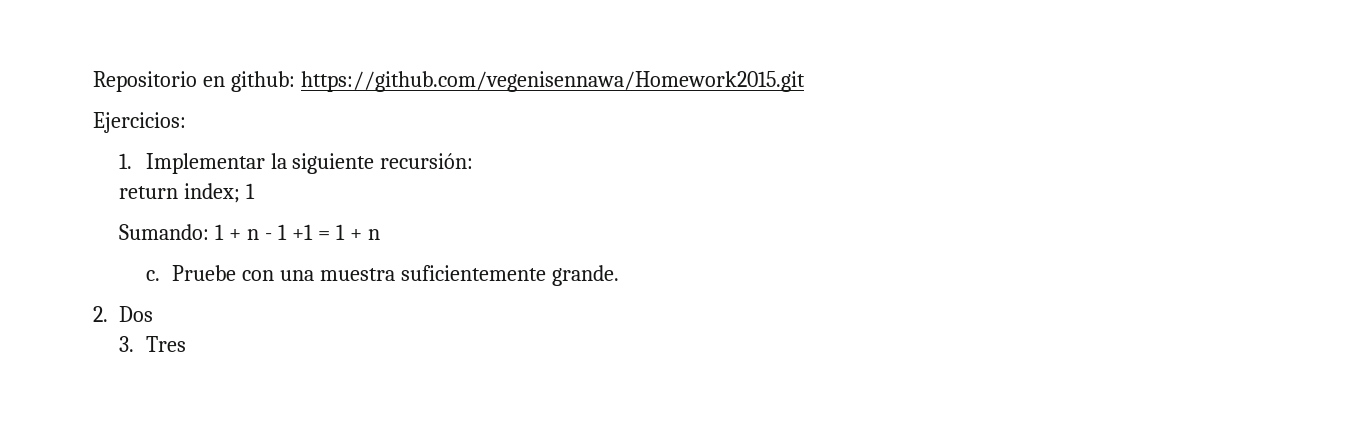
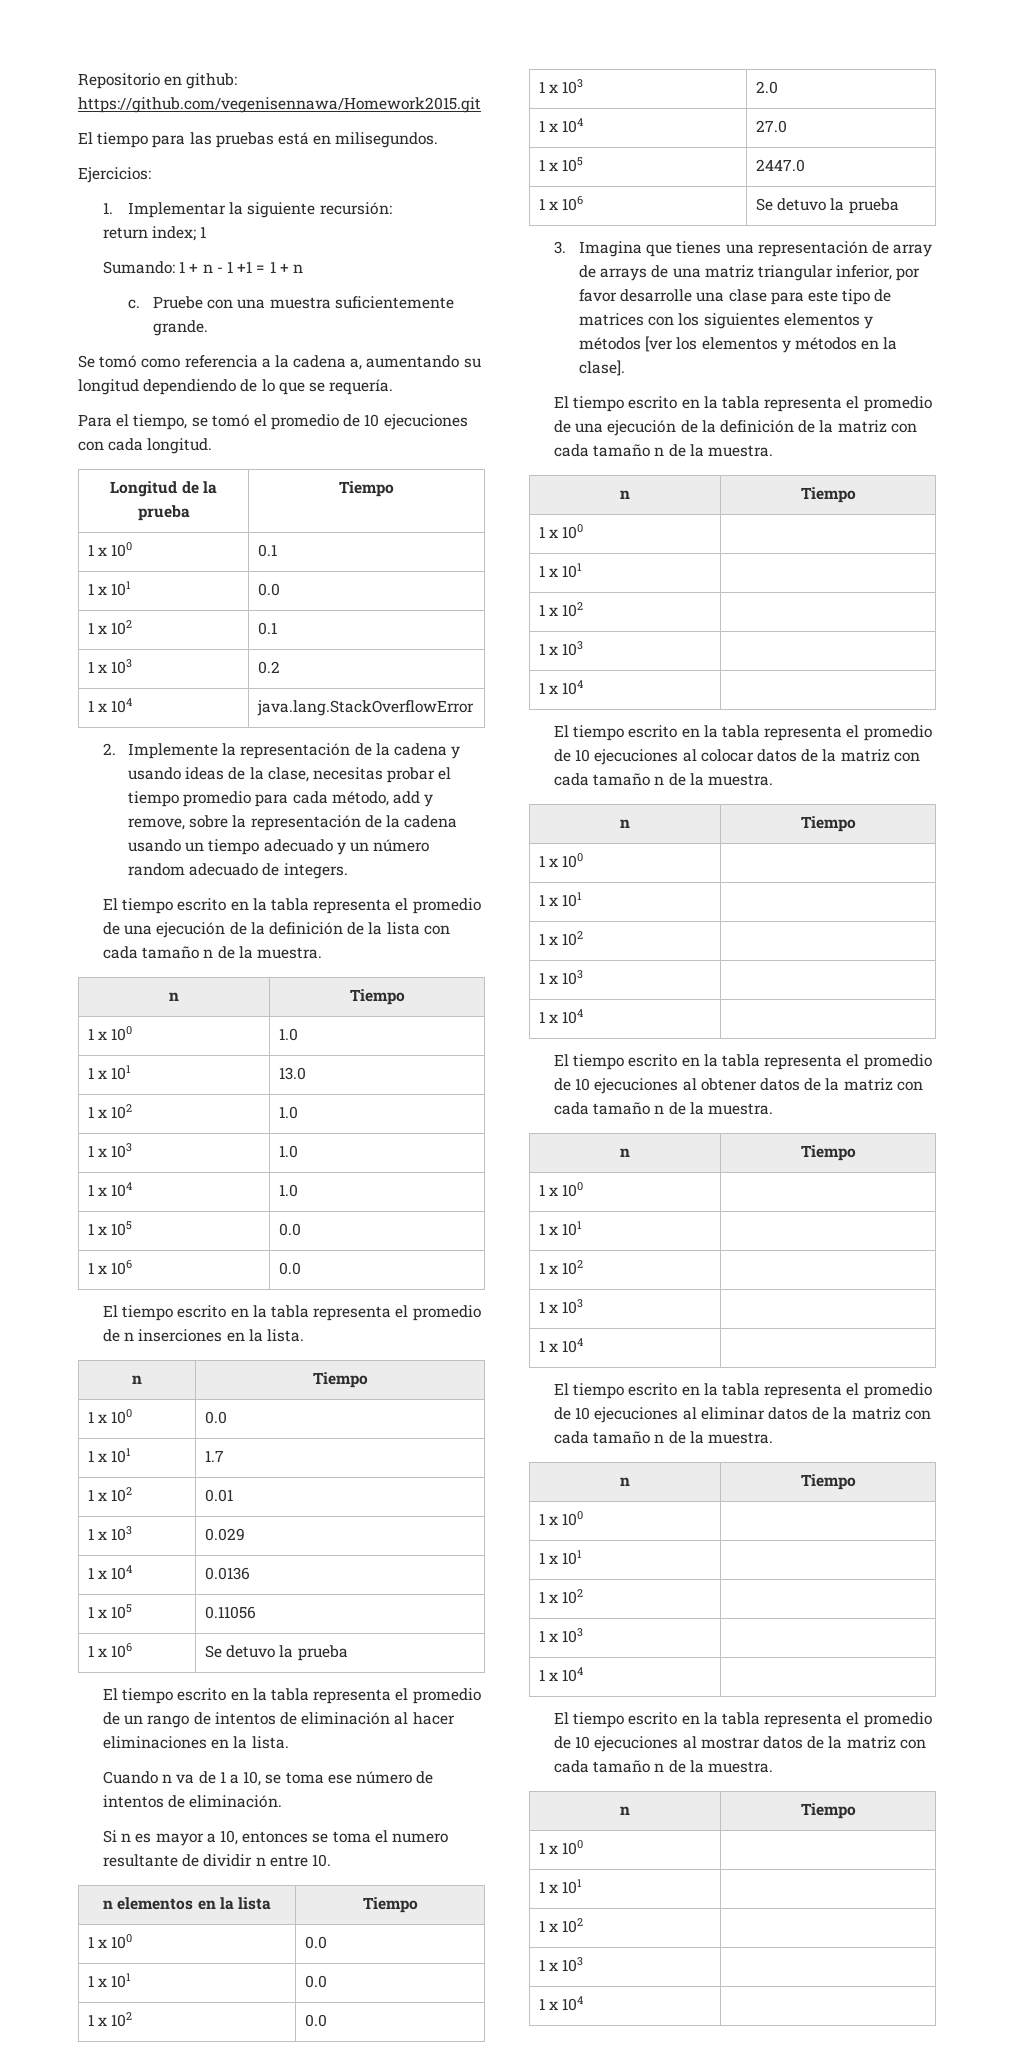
+ El tiempo para las pruebas está en milisegundos.
- 2. Dos
- 3. Tres
+ Se tomó como referencia a la cadena a, aumentando su longitud dependiendo de lo que se requería.
+ Para el tiempo, se tomó el promedio de 10 ejecuciones con cada longitud.
+ Longitud de la prueba | Tiempo
+ 1 x 100 | 0.1
+ 1 x 101 | 0.0
+ 1 x 102 | 0.1
+ 1 x 103 | 0.2
+ 1 x 104 | java.lang.StackOverflowError
+ 2. Implemente la representación de la cadena y usando ideas de la clase, necesitas probar el tiempo promedio para cada método, add y remove, sobre la representación de la cadena usando un tiempo adecuado y un número random adecuado de integers.
+ El tiempo escrito en la tabla representa el promedio de una ejecución de la definición de la lista con cada tamaño n de la muestra.
+ n | Tiempo
+ 1 x 100 | 1.0
+ 1 x 101 | 13.0
+ 1 x 102 | 1.0
+ 1 x 103 | 1.0
+ 1 x 104 | 1.0
+ 1 x 105 | 0.0
+ 1 x 106 | 0.0
+ El tiempo escrito en la tabla representa el promedio de n inserciones en la lista.
+ n | Tiempo
+ 1 x 100 | 0.0
+ 1 x 101 | 1.7
+ 1 x 102 | 0.01
+ 1 x 103 | 0.029
+ 1 x 104 | 0.0136
+ 1 x 105 | 0.11056
+ 1 x 106 | Se detuvo la prueba
+ El tiempo escrito en la tabla representa el promedio de un rango de intentos de eliminación al hacer eliminaciones en la lista.
+ Cuando n va de 1 a 10, se toma ese número de intentos de eliminación.
+ Si n es mayor a 10, entonces se toma el numero resultante de dividir n entre 10.
+ n elementos en la lista | Tiempo
+ 1 x 100 | 0.0
+ 1 x 101 | 0.0
+ 1 x 102 | 0.0
+ 1 x 103 | 2.0
+ 1 x 104 | 27.0
+ 1 x 105 | 2447.0
+ 1 x 106 | Se detuvo la prueba
+ 3. Imagina que tienes una representación de array de arrays de una matriz triangular inferior, por favor desarrolle una clase para este tipo de matrices con los siguientes elementos y métodos [ver los elementos y métodos en la clase].
+ El tiempo escrito en la tabla representa el promedio de una ejecución de la definición de la matriz con cada tamaño n de la muestra.
+ n | Tiempo
+ 1 x 100 |
+ 1 x 101 |
+ 1 x 102 |
+ 1 x 103 |
+ 1 x 104 |
+ El tiempo escrito en la tabla representa el promedio de 10 ejecuciones al colocar datos de la matriz con cada tamaño n de la muestra.
+ n | Tiempo
+ 1 x 100 |
+ 1 x 101 |
+ 1 x 102 |
+ 1 x 103 |
+ 1 x 104 |
+ El tiempo escrito en la tabla representa el promedio de 10 ejecuciones al obtener datos de la matriz con cada tamaño n de la muestra.
+ n | Tiempo
+ 1 x 100 |
+ 1 x 101 |
+ 1 x 102 |
+ 1 x 103 |
+ 1 x 104 |
+ El tiempo escrito en la tabla representa el promedio de 10 ejecuciones al eliminar datos de la matriz con cada tamaño n de la muestra.
+ n | Tiempo
+ 1 x 100 |
+ 1 x 101 |
+ 1 x 102 |
+ 1 x 103 |
+ 1 x 104 |
+ El tiempo escrito en la tabla representa el promedio de 10 ejecuciones al mostrar datos de la matriz con cada tamaño n de la muestra.
+ n | Tiempo
+ 1 x 100 |
+ 1 x 101 |
+ 1 x 102 |
+ 1 x 103 |
+ 1 x 104 |

